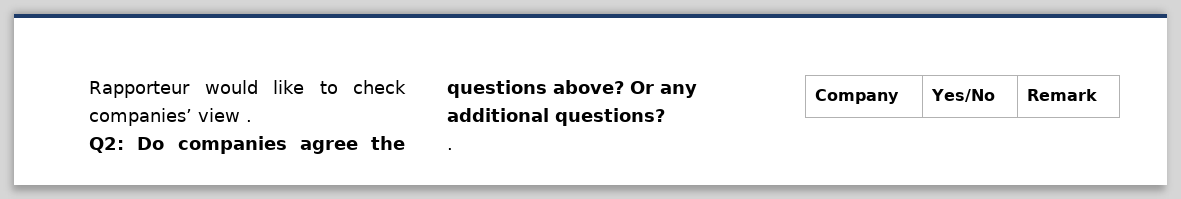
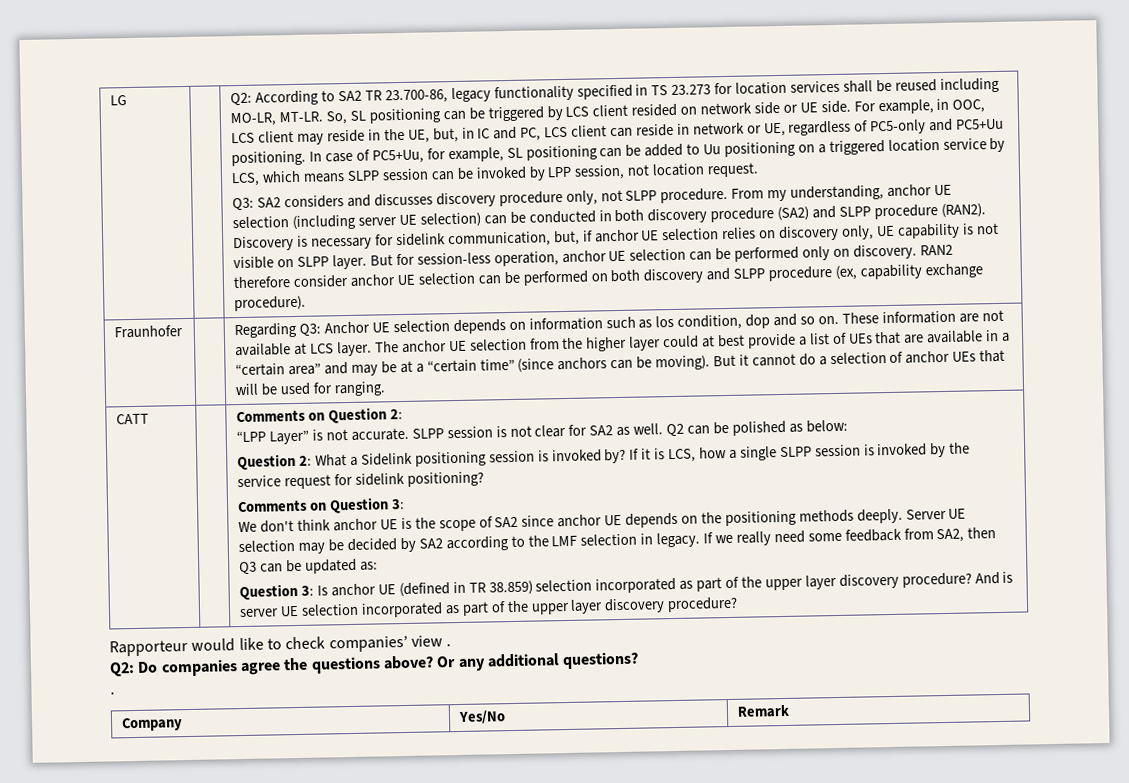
+ LG | | Q2: According to SA2 TR 23.700-86, legacy functionality specified in TS 23.273 for location services shall be reused including MO-LR, MT-LR. So, SL positioning can be triggered by LCS client resided on network side or UE side. For example, in OOC, LCS client may reside in the UE, but, in IC and PC, LCS client can reside in network or UE, regardless of PC5-only and PC5+Uu positioning. In case of PC5+Uu, for example, SL positioning can be added to Uu positioning on a triggered location service by LCS, which means SLPP session can be invoked by LPP session, not location request.
+ Q3: SA2 considers and discusses discovery procedure only, not SLPP procedure. From my understanding, anchor UE selection (including server UE selection) can be conducted in both discovery procedure (SA2) and SLPP procedure (RAN2). Discovery is necessary for sidelink communication, but, if anchor UE selection relies on discovery only, UE capability is not visible on SLPP layer. But for session-less operation, anchor UE selection can be performed only on discovery. RAN2 therefore consider anchor UE selection can be performed on both discovery and SLPP procedure (ex, capability exchange procedure).
+ Fraunhofer | | Regarding Q3: Anchor UE selection depends on information such as los condition, dop and so on. These information are not available at LCS layer. The anchor UE selection from the higher layer could at best provide a list of UEs that are available in a “certain area” and may be at a “certain time” (since anchors can be moving). But it cannot do a selection of anchor UEs that will be used for ranging.
+ CATT | | Comments on Question 2:
+ “LPP Layer” is not accurate. SLPP session is not clear for SA2 as well. Q2 can be polished as below:
+ Question 2: What a Sidelink positioning session is invoked by? If it is LCS, how a single SLPP session is invoked by the service request for sidelink positioning?
+ Comments on Question 3:
+ We don't think anchor UE is the scope of SA2 since anchor UE depends on the positioning methods deeply. Server UE selection may be decided by SA2 according to the LMF selection in legacy. If we really need some feedback from SA2, then Q3 can be updated as:
+ Question 3: Is anchor UE (defined in TR 38.859) selection incorporated as part of the upper layer discovery procedure? And is server UE selection incorporated as part of the upper layer discovery procedure?

